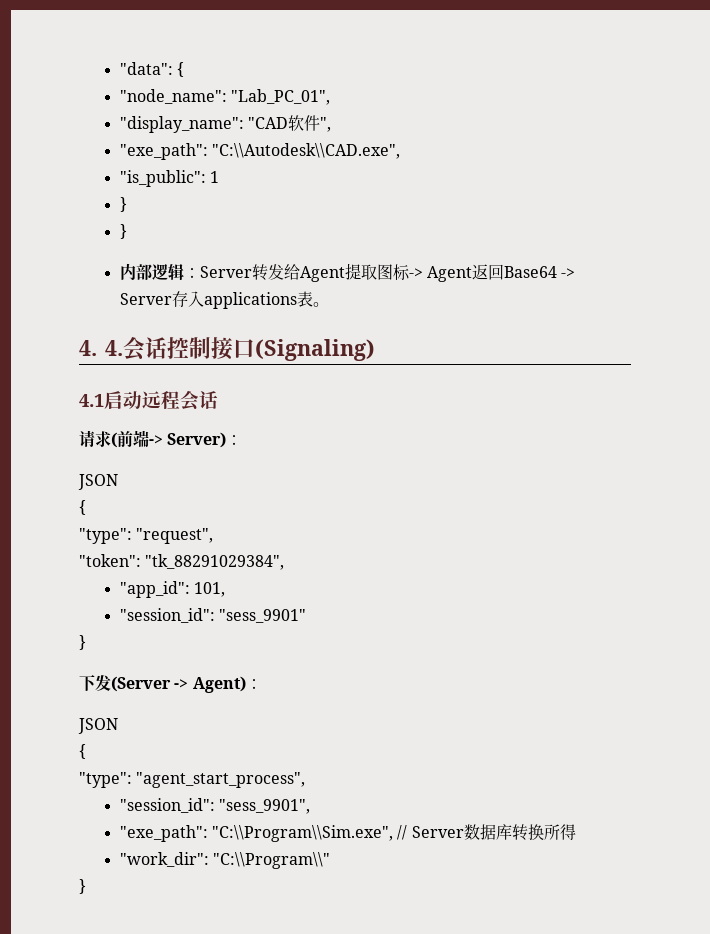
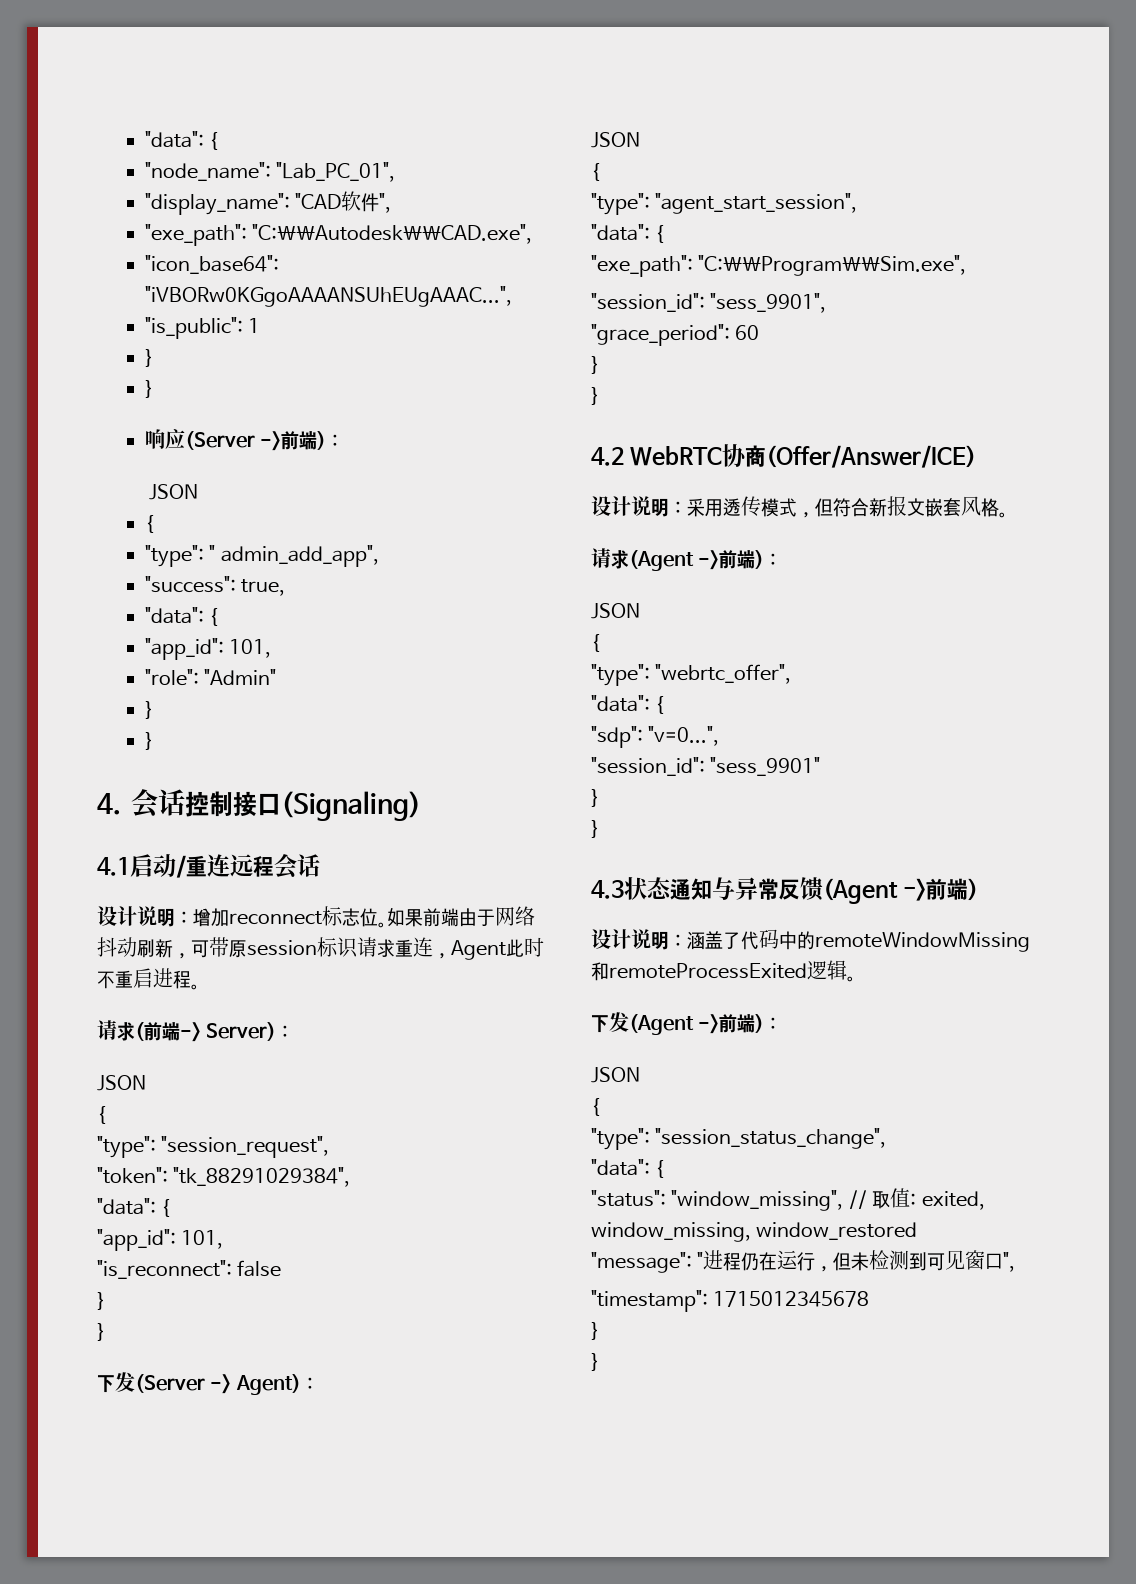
+ "icon_base64": "iVBORw0KGgoAAAANSUhEUgAAAC...",
- 内部逻辑：Server转发给Agent提取图标-> Agent返回Base64 -> Server存入applications表。
- 4. 4.会话控制接口(Signaling)
+ 响应(Server ->前端)：
+ JSON
+ {
+ "type": " admin_add_app",
+ "success": true,
+ "data": {
+ "app_id": 101,
+ "role": "Admin"
+ }
+ }
+ 4.会话控制接口(Signaling)
- 4.1启动远程会话
+ 4.1启动/重连远程会话
+ 设计说明：增加reconnect标志位。如果前端由于网络抖动刷新，可带原session标识请求重连，Agent此时不重启进程。
- "type": "request",
+ "type": "session_request",
  "token": "tk_88291029384",
+ "data": {
  "app_id": 101,
- "session_id": "sess_9901"
+ "is_reconnect": false
+ }
- "type": "agent_start_process",
+ "type": "agent_start_session",
+ "data": {
+ "exe_path": "C:\\Program\\Sim.exe",
  "session_id": "sess_9901",
- "exe_path": "C:\\Program\\Sim.exe", // Server数据库转换所得
- "work_dir": "C:\\Program\\"
+ "grace_period": 60
+ }
+ }
+ 4.2 WebRTC协商(Offer/Answer/ICE)
+ 设计说明：采用透传模式，但符合新报文嵌套风格。
+ 请求(Agent ->前端)：
+ JSON
+ {
+ "type": "webrtc_offer",
+ "data": {
+ "sdp": "v=0...",
+ "session_id": "sess_9901"
+ }
+ }
+ 4.3状态通知与异常反馈(Agent ->前端)
+ 设计说明：涵盖了代码中的remoteWindowMissing和remoteProcessExited逻辑。
+ 下发(Agent ->前端)：
+ JSON
+ {
+ "type": "session_status_change",
+ "data": {
+ "status": "window_missing", // 取值: exited, window_missing, window_restored
+ "message": "进程仍在运行，但未检测到可见窗口",
+ "timestamp": 1715012345678
+ }

